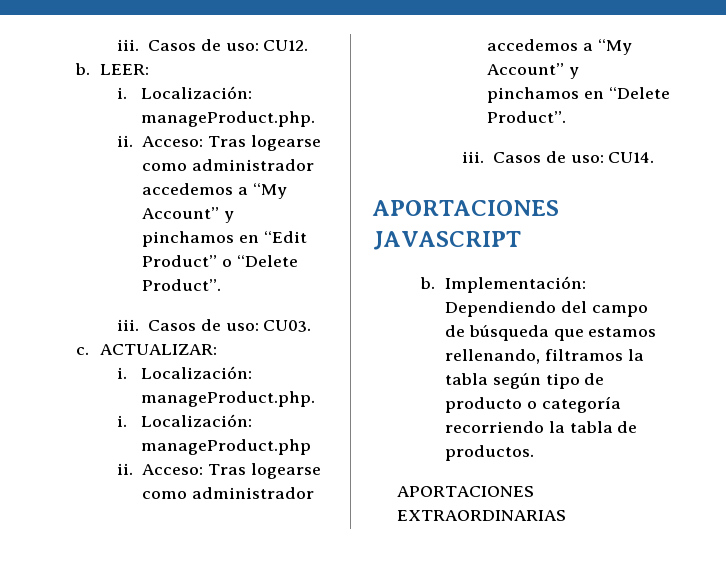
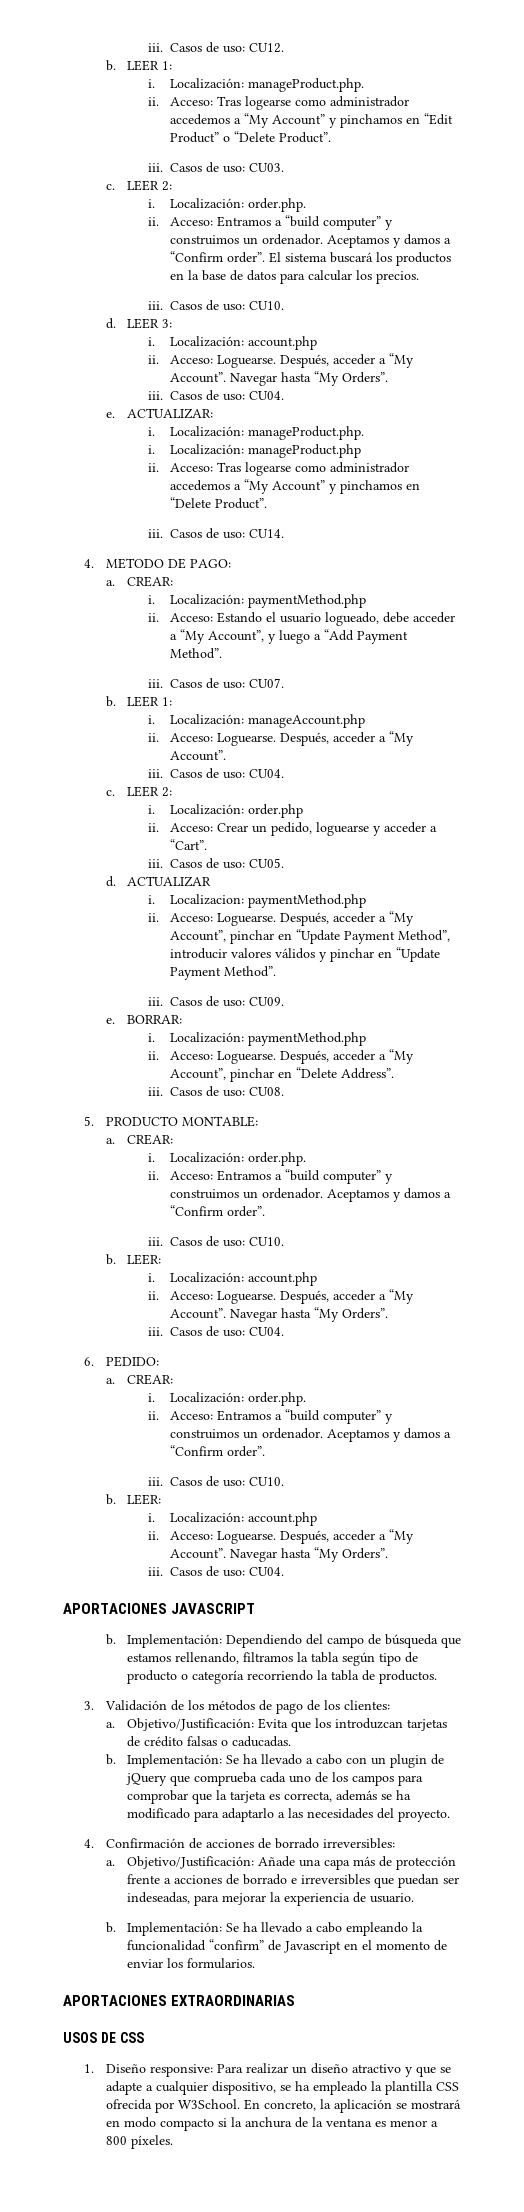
  Casos de uso: CU12.
- b. LEER:
+ b. LEER 1:
  Casos de uso: CU03.
- c.
+ c. LEER 2:
+ i. Localización: order.php.
+ ii. Acceso: Entramos a “build computer” y construimos un ordenador. Aceptamos y damos a “Confirm order”. El sistema buscará los productos en la base de datos para calcular los precios.
+ iii. Casos de uso: CU10.
+ d. LEER 3:
+ i. Localización: account.php
+ ii. Acceso: Loguearse. Después, acceder a “My Account”. Navegar hasta “My Orders”.
+ iii. Casos de uso: CU04.
+ e.
+ 4. METODO DE PAGO:
+ a. CREAR:
+ i. Localización: paymentMethod.php
+ ii. Acceso: Estando el usuario logueado, debe acceder a “My Account”, y luego a “Add Payment Method”.
+ iii. Casos de uso: CU07.
+ b. LEER 1:
+ i. Localización: manageAccount.php
+ ii. Acceso: Loguearse. Después, acceder a “My Account”.
+ iii. Casos de uso: CU04.
+ c. LEER 2:
+ i. Localización: order.php
+ ii. Acceso: Crear un pedido, loguearse y acceder a “Cart”.
+ iii. Casos de uso: CU05.
+ d. ACTUALIZAR
+ i. Localizacion: paymentMethod.php
+ ii. Acceso: Loguearse. Después, acceder a “My Account”, pinchar en “Update Payment Method”, introducir valores válidos y pinchar en “Update Payment Method”.
+ iii. Casos de uso: CU09.
+ e. BORRAR:
+ i. Localización: paymentMethod.php
+ ii. Acceso: Loguearse. Después, acceder a “My Account”, pinchar en “Delete Address”.
+ iii. Casos de uso: CU08.
+ 5. PRODUCTO MONTABLE:
+ a. CREAR:
+ i. Localización: order.php.
+ ii. Acceso: Entramos a “build computer” y construimos un ordenador. Aceptamos y damos a “Confirm order”.
+ iii. Casos de uso: CU10.
+ b. LEER:
+ i. Localización: account.php
+ ii. Acceso: Loguearse. Después, acceder a “My Account”. Navegar hasta “My Orders”.
+ iii. Casos de uso: CU04.
+ 6. PEDIDO:
+ a. CREAR:
+ i. Localización: order.php.
+ ii. Acceso: Entramos a “build computer” y construimos un ordenador. Aceptamos y damos a “Confirm order”.
+ iii. Casos de uso: CU10.
+ b. LEER:
+ i. Localización: account.php
+ ii. Acceso: Loguearse. Después, acceder a “My Account”. Navegar hasta “My Orders”.
+ iii. Casos de uso: CU04.
+ 3. Validación de los métodos de pago de los clientes:
+ a. Objetivo/Justificación: Evita que los introduzcan tarjetas de crédito falsas o caducadas.
+ b. Implementación: Se ha llevado a cabo con un plugin de jQuery que comprueba cada uno de los campos para comprobar que la tarjeta es correcta, además se ha modificado para adaptarlo a las necesidades del proyecto.
+ 4. Confirmación de acciones de borrado irreversibles:
+ a. Objetivo/Justificación: Añade una capa más de protección frente a acciones de borrado e irreversibles que puedan ser indeseadas, para mejorar la experiencia de usuario.
+ b. Implementación: Se ha llevado a cabo empleando la funcionalidad “confirm” de Javascript en el momento de enviar los formularios.
  APORTACIONES EXTRAORDINARIAS
+ USOS DE CSS
+ 1. Diseño responsive: Para realizar un diseño atractivo y que se adapte a cualquier dispositivo, se ha empleado la plantilla CSS ofrecida por W3School. En concreto, la aplicación se mostrará en modo compacto si la anchura de la ventana es menor a 800 píxeles.

